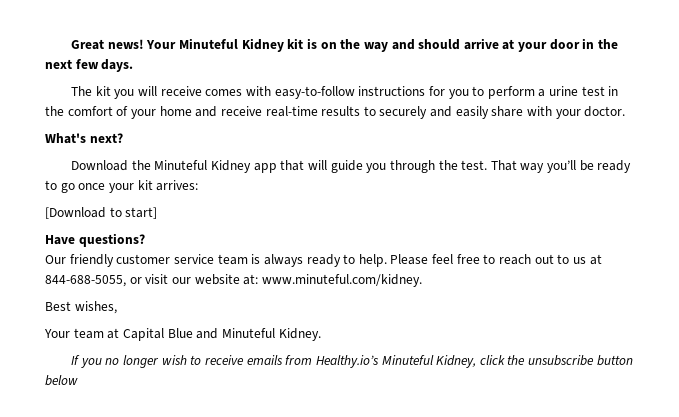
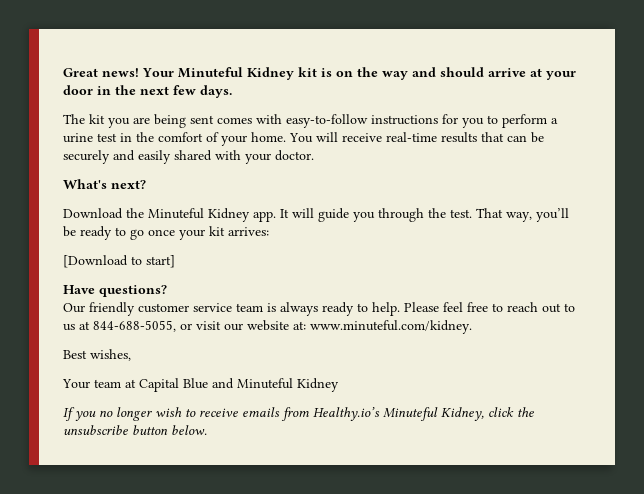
- The kit you will receive comes with easy-to-follow instructions for you to perform a urine test in the comfort of your home and receive real-time results to securely and easily share with your doctor.
+ The kit you are being sent comes with easy-to-follow instructions for you to perform a urine test in the comfort of your home. You will receive real-time results that can be securely and easily shared with your doctor.
- Download the Minuteful Kidney app that will guide you through the test.
+ Download the Minuteful Kidney app. It will guide you through the test.
- That way you’ll be ready to go once your kit arrives:
+ That way, you’ll be ready to go once your kit arrives:
- Your team at Capital Blue and Minuteful Kidney.
+ Your team at Capital Blue and Minuteful Kidney
- If you no longer wish to receive emails from Healthy.io’s Minuteful Kidney, click the unsubscribe button below
+ If you no longer wish to receive emails from Healthy.io’s Minuteful Kidney, click the unsubscribe button below.

